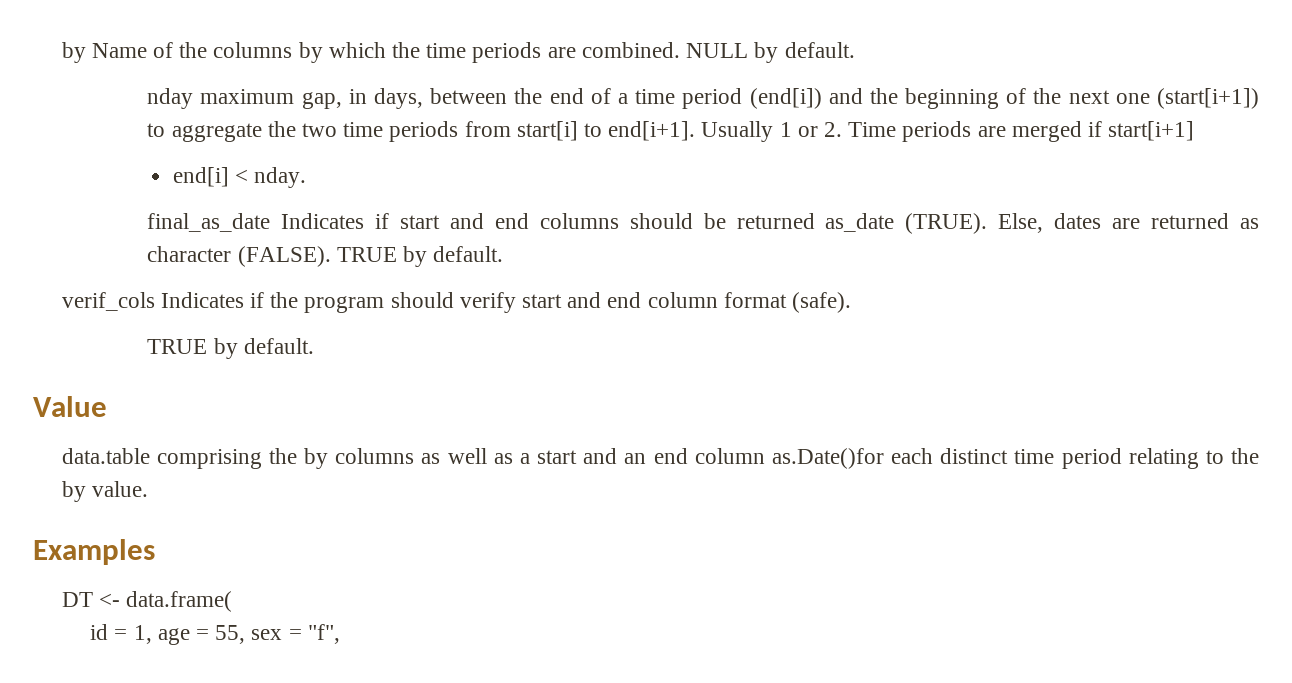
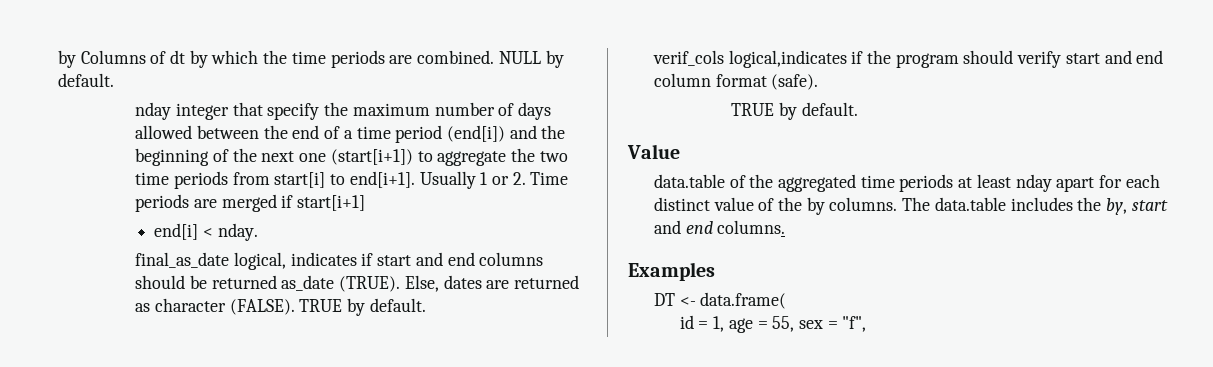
- by Name of the columns by which the time periods are combined.
+ by Columns of dt by which the time periods are combined.
- nday maximum gap, in days, between the end of a time period (end[i]) and the beginning of the next one (start[i+1]) to aggregate the two time periods from start[i] to end[i+1].
+ nday integer that specify the maximum number of days allowed between the end of a time period (end[i]) and the beginning of the next one (start[i+1]) to aggregate the two time periods from start[i] to end[i+1].
- final_as_date Indicates if start and end columns should be returned as_date (TRUE).
+ final_as_date logical, indicates if start and end columns should be returned as_date (TRUE).
- verif_cols Indicates if the program should verify start and end column format (safe).
+ verif_cols logical,indicates if the program should verify start and end column format (safe).
- data.table comprising the by columns as well as a start and an end column as.Date()for each distinct time period relating to the by value.
+ data.table of the aggregated time periods at least nday apart for each distinct value of the by columns. The data.table includes the by, start and end columns.

